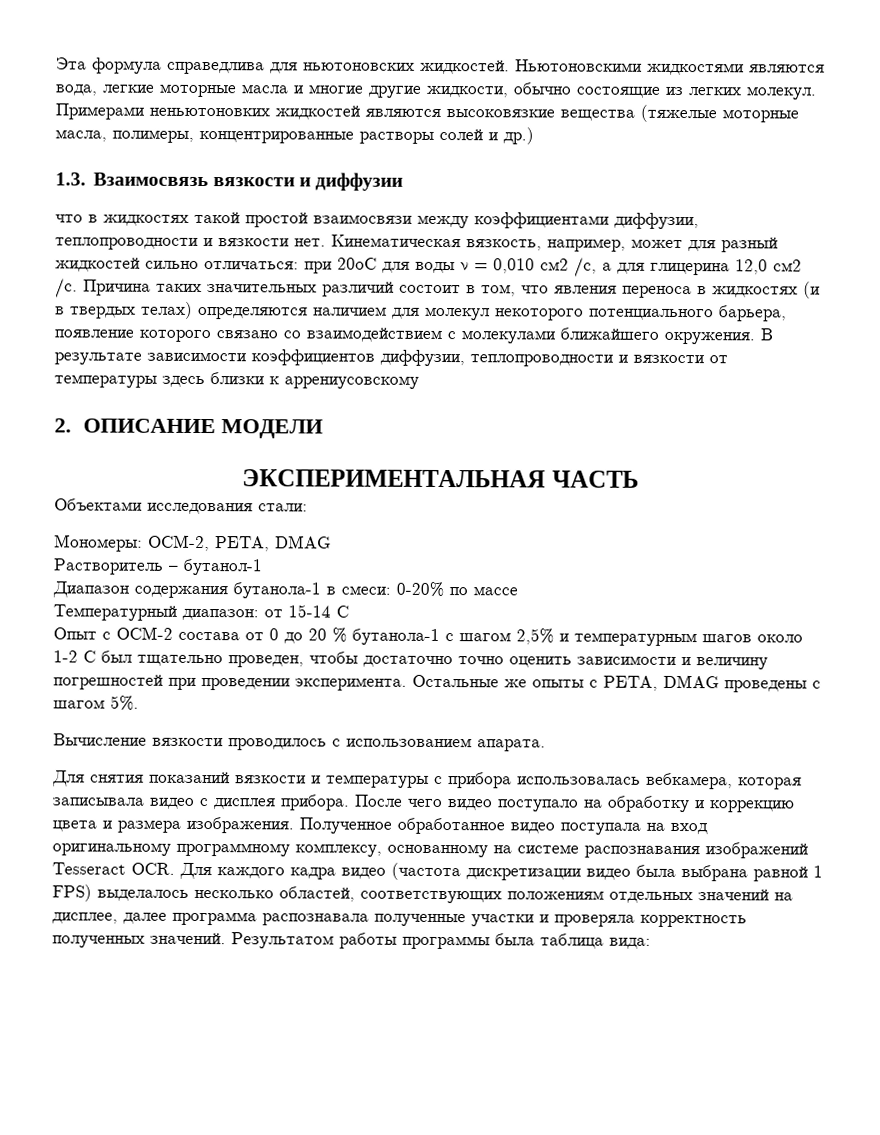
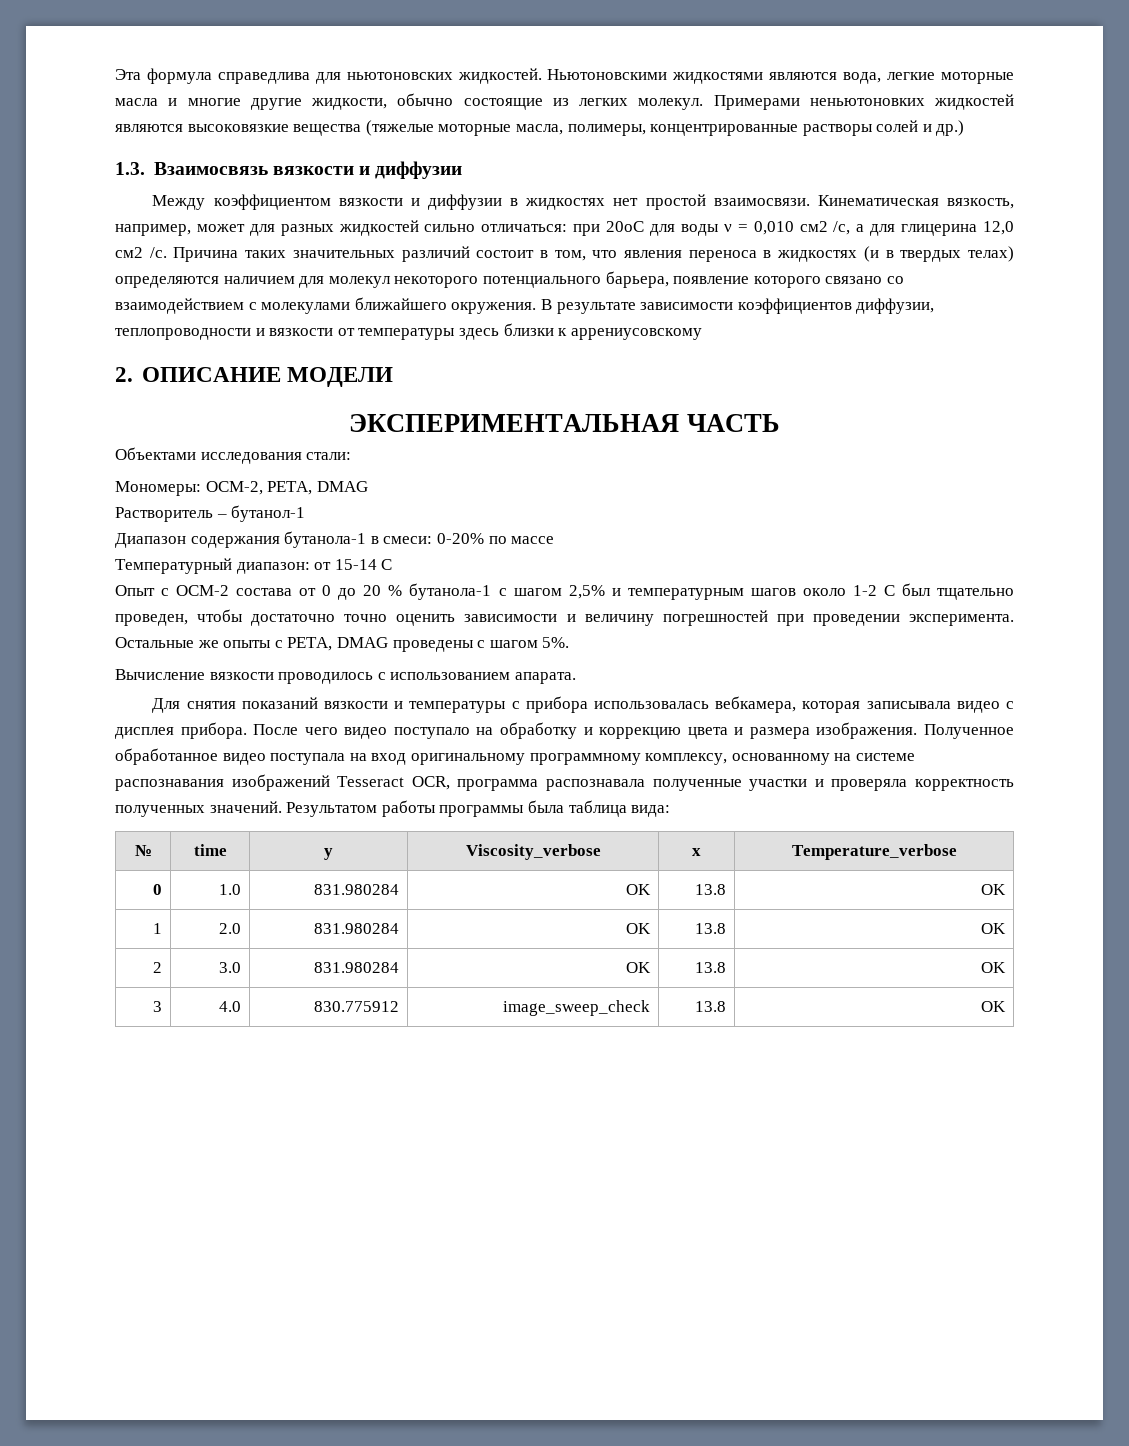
- что в жидкостях такой простой взаимосвязи между коэффициентами диффузии, теплопроводности и вязкости нет.
+ Между коэффициентом вязкости и диффузии в жидкостях нет простой взаимосвязи.
- Кинематическая вязкость, например, может для разный жидкостей сильно отличаться: при 20оС для воды ν = 0,010 см2 /с, а для глицерина 12,0 см2 /с.
+ Кинематическая вязкость, например, может для разных жидкостей сильно отличаться: при 20оС для воды ν = 0,010 см2 /с, а для глицерина 12,0 см2 /с.
- Полученное обработанное видео поступала на вход оригинальному программному комплексу, основанному на системе распознавания изображений Tesseract OCR. Для каждого кадра видео (частота дискретизации видео была выбрана равной 1 FPS) выделалось несколько областей, соответствующих положениям отдельных значений на дисплее, далее программа распознавала полученные участки и проверяла корректность полученных значений.
+ Полученное обработанное видео поступала на вход оригинальному программному комплексу, основанному на системе распознавания изображений Tesseract OCR, программа распознавала полученные участки и проверяла корректность полученных значений.
+ № | time | y | Viscosity_verbose | x | Temperature_verbose
+ 0 | 1.0 | 831.980284 | OK | 13.8 | OK
+ 1 | 2.0 | 831.980284 | OK | 13.8 | OK
+ 2 | 3.0 | 831.980284 | OK | 13.8 | OK
+ 3 | 4.0 | 830.775912 | image_sweep_check | 13.8 | OK

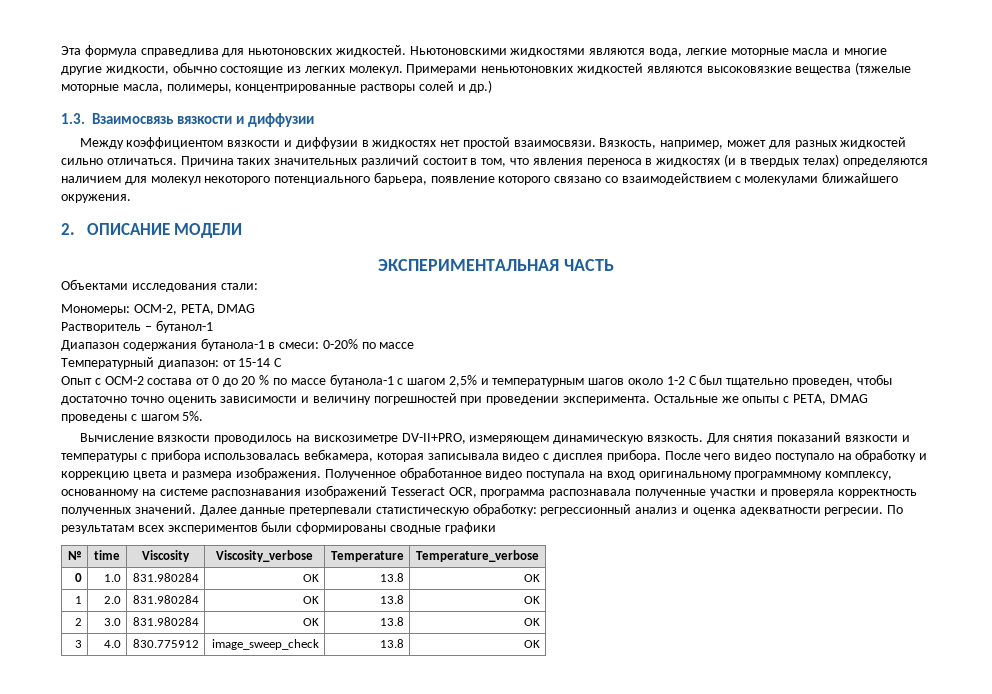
- Кинематическая вязкость, например, может для разных жидкостей сильно отличаться: при 20оС для воды ν = 0,010 см2 /с, а для глицерина 12,0 см2 /с.
+ Вязкость, например, может для разных жидкостей сильно отличаться.
- В результате зависимости коэффициентов диффузии, теплопроводности и вязкости от температуры здесь близки к аррениусовскому
- Опыт с OCM-2 состава от 0 до 20 % бутанола-1 с шагом 2,5% и температурным шагов около 1-2 С был тщательно проведен, чтобы достаточно точно оценить зависимости и величину погрешностей при проведении эксперимента.
+ Опыт с OCM-2 состава от 0 до 20 % по массе бутанола-1 с шагом 2,5% и температурным шагов около 1-2 С был тщательно проведен, чтобы достаточно точно оценить зависимости и величину погрешностей при проведении эксперимента.
- Вычисление вязкости проводилось с использованием апарата.
- Для снятия показаний вязкости и температуры с прибора использовалась вебкамера, которая записывала видео с дисплея прибора.
+ Вычисление вязкости проводилось на вискозиметре DV-II+PRO, измеряющем динамическую вязкость. Для снятия показаний вязкости и температуры с прибора использовалась вебкамера, которая записывала видео с дисплея прибора.
- Результатом работы программы была таблица вида:
+ Далее данные претерпевали статистическую обработку: регрессионный анализ и оценка адекватности регресии. По результатам всех экспериментов были сформированы сводные графики
- № | time | y | Viscosity_verbose | x | Temperature_verbose
+ № | time | Viscosity | Viscosity_verbose | Temperature | Temperature_verbose

